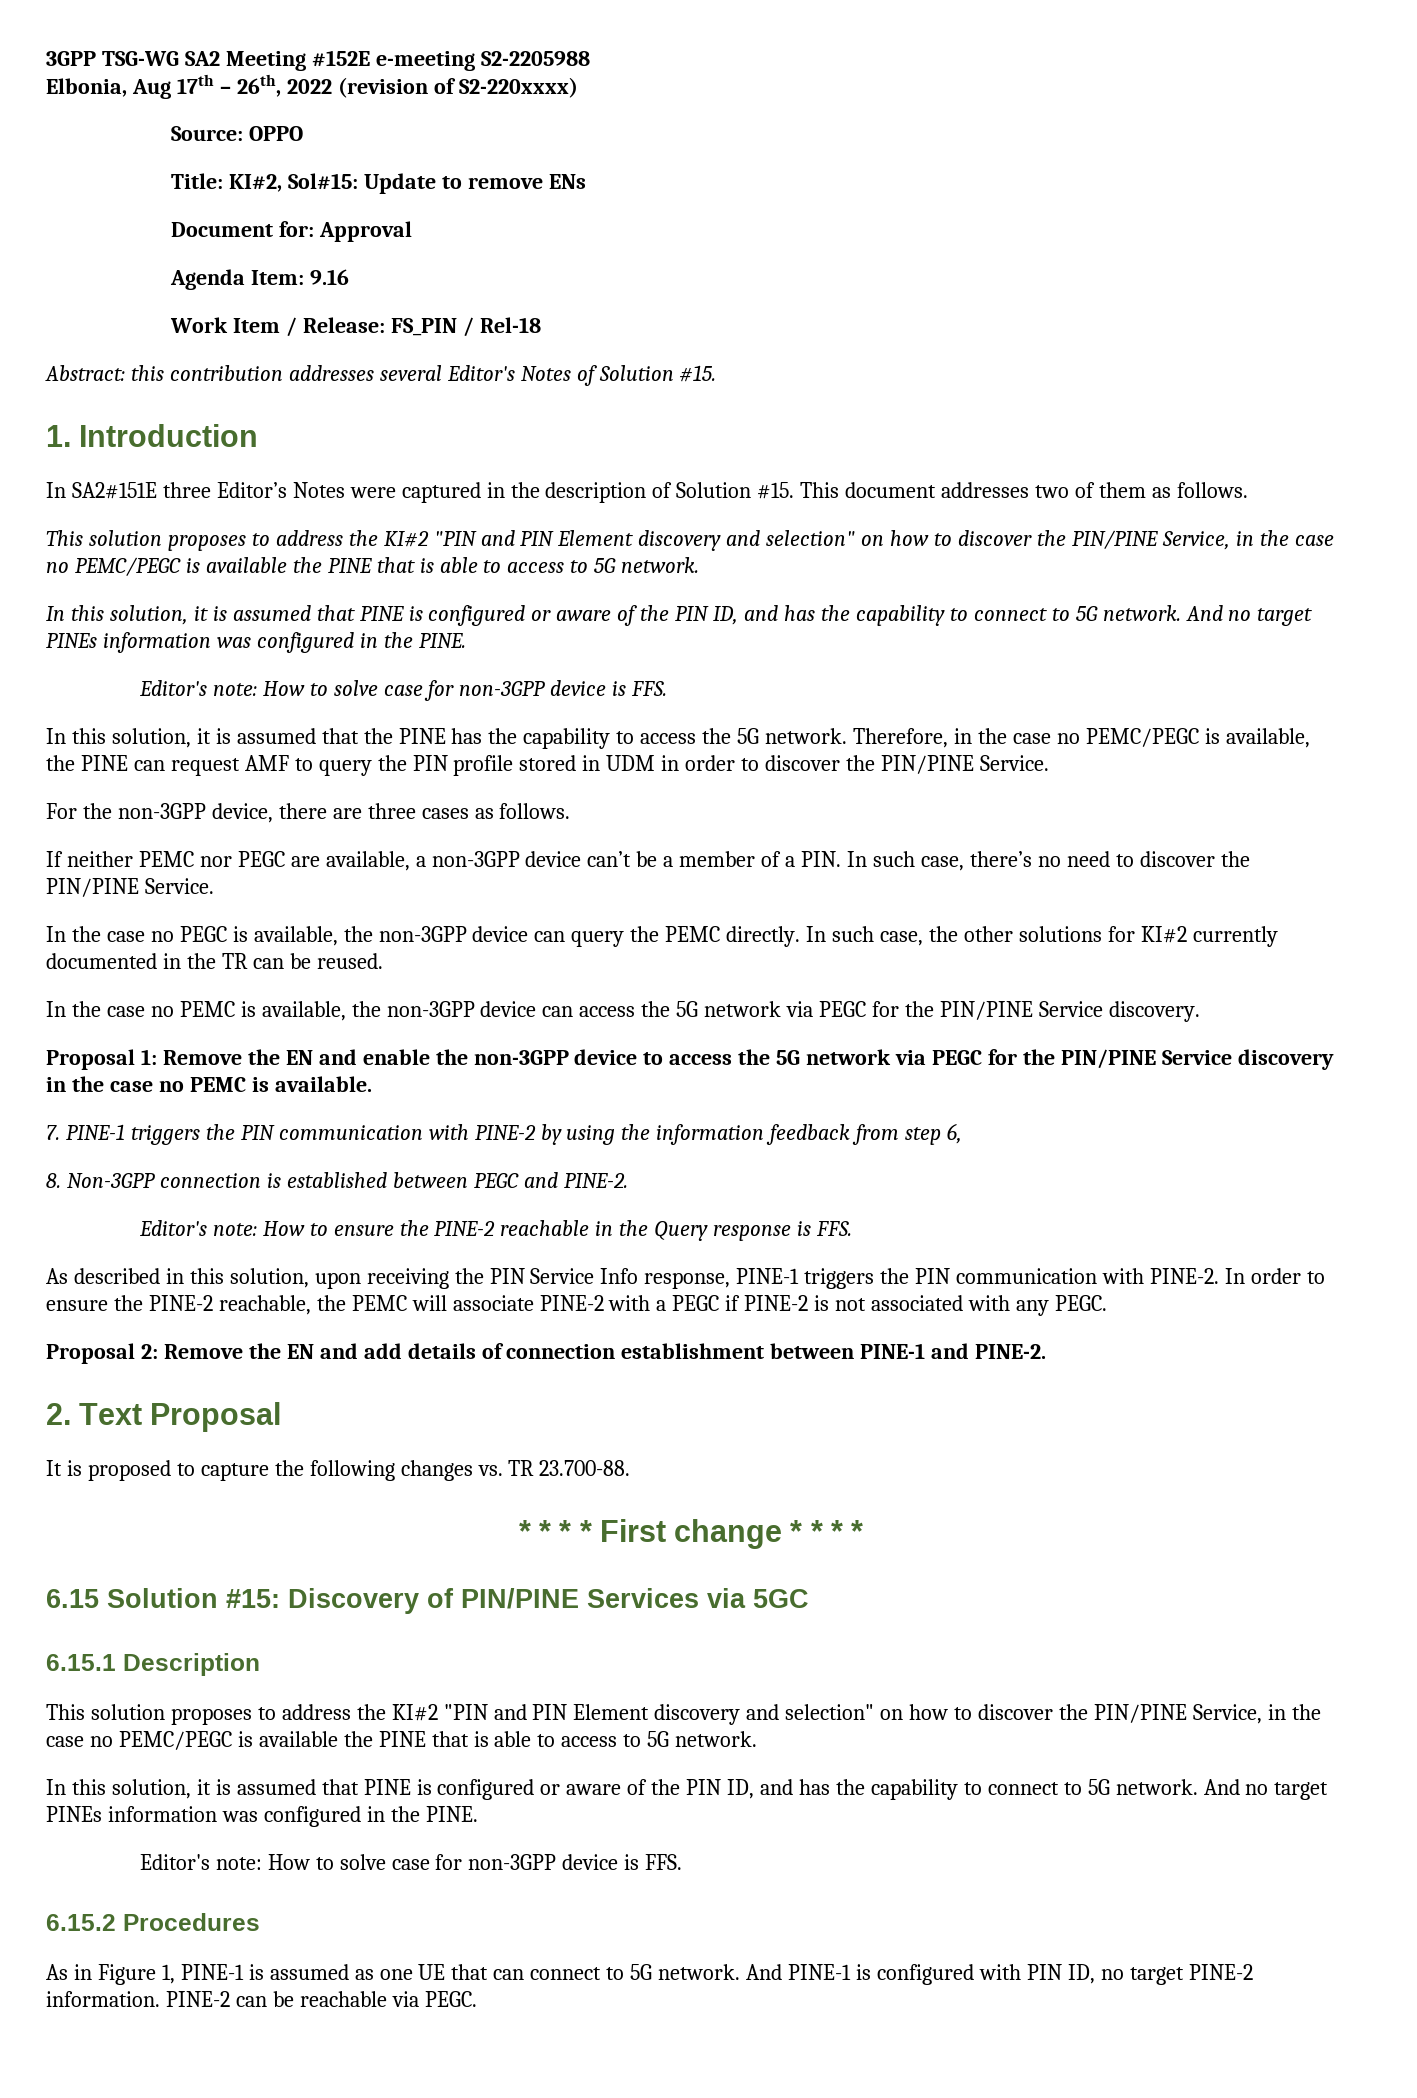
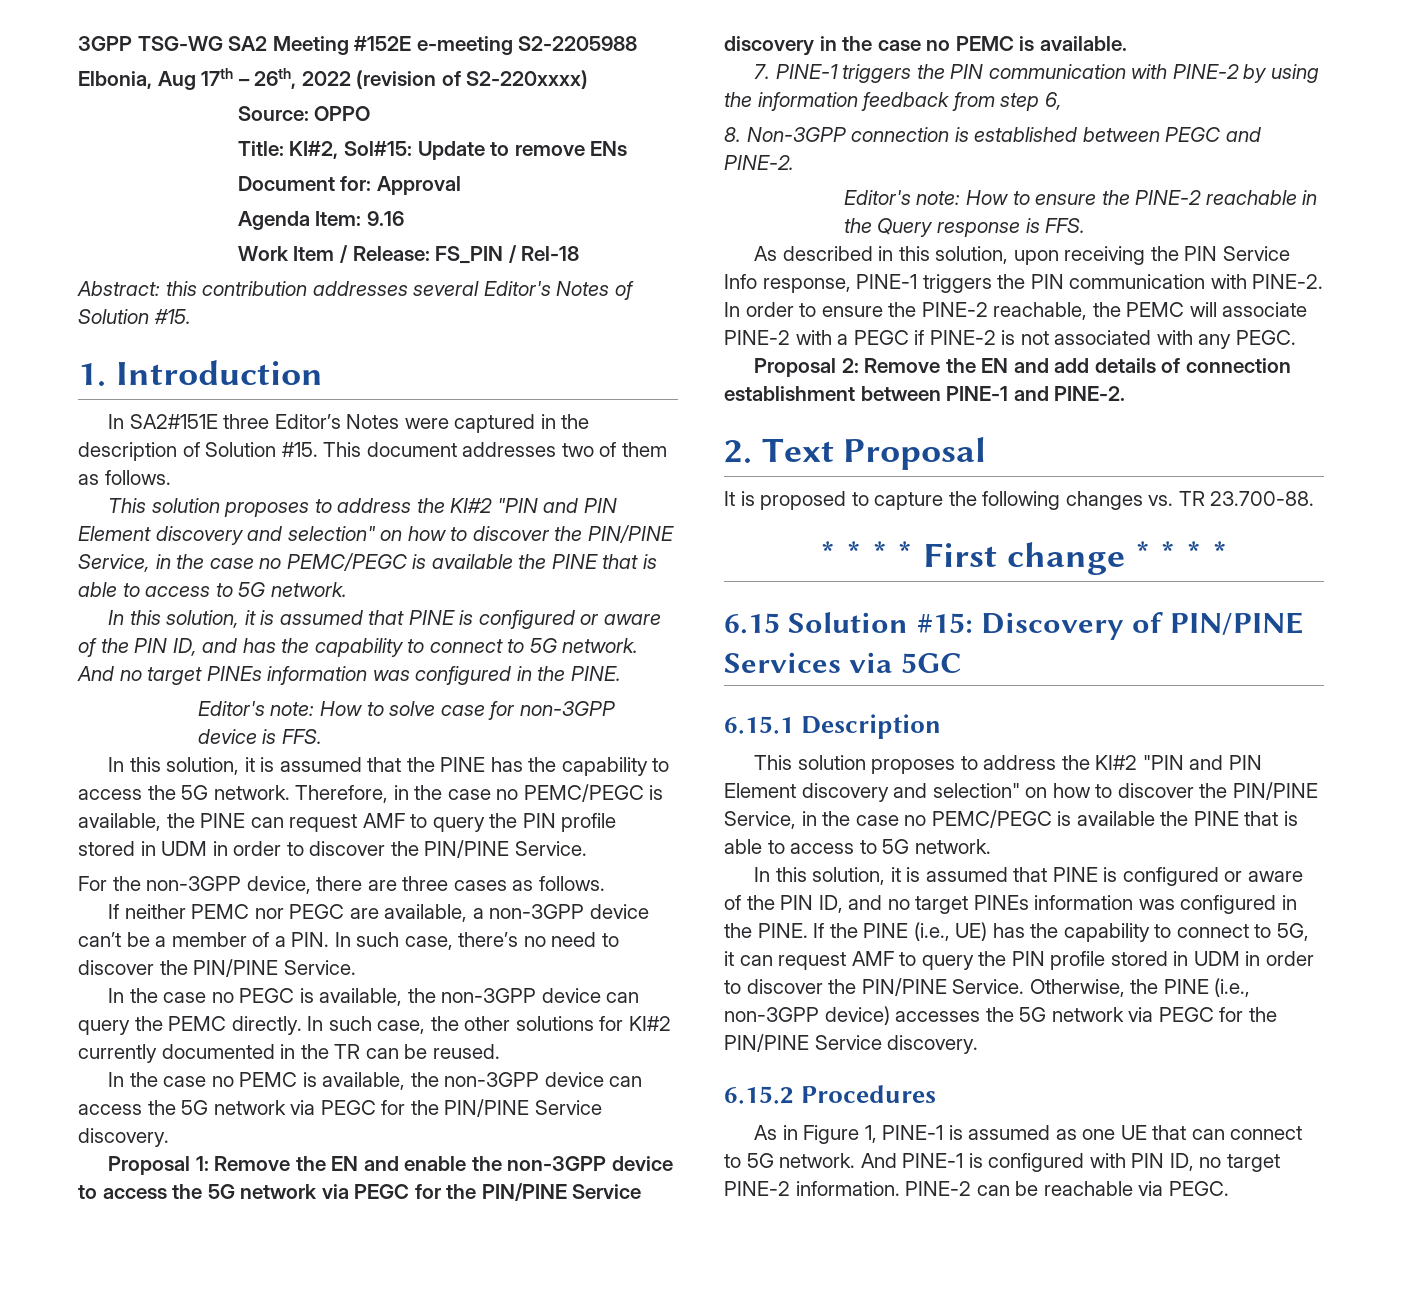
  6.15.1 Description
  This solution proposes to address the KI#2 "PIN and PIN Element discovery and selection" on how to discover the PIN/PINE Service, in the case no PEMC/PEGC is available the PINE that is able to access to 5G network.
- In this solution, it is assumed that PINE is configured or aware of the PIN ID, and has the capability to connect to 5G network. And no target PINEs information was configured in the PINE.
- Editor's note: How to solve case for non-3GPP device is FFS.
+ In this solution, it is assumed that PINE is configured or aware of the PIN ID, and no target PINEs information was configured in the PINE. If the PINE (i.e., UE) has the capability to connect to 5G, it can request AMF to query the PIN profile stored in UDM in order to discover the PIN/PINE Service. Otherwise, the PINE (i.e., non-3GPP device) accesses the 5G network via PEGC for the PIN/PINE Service discovery.

